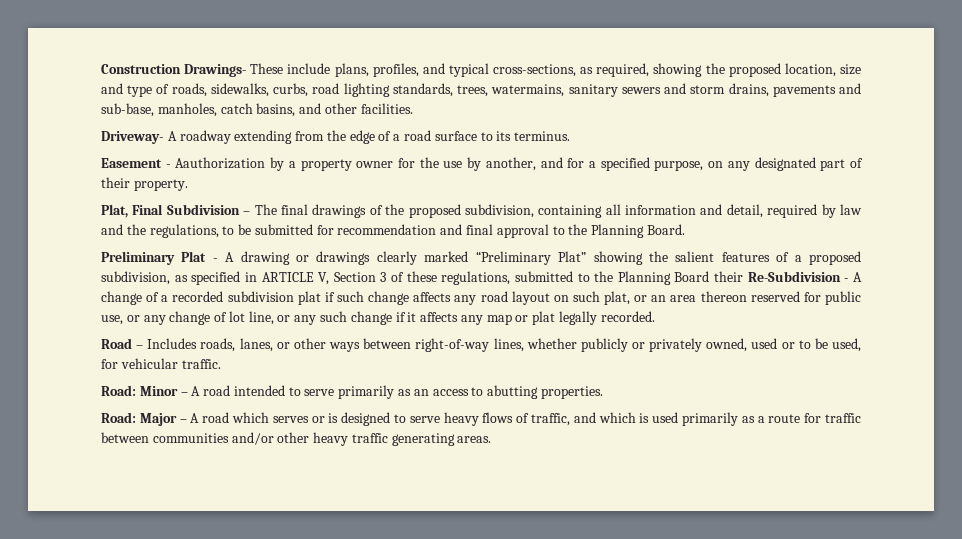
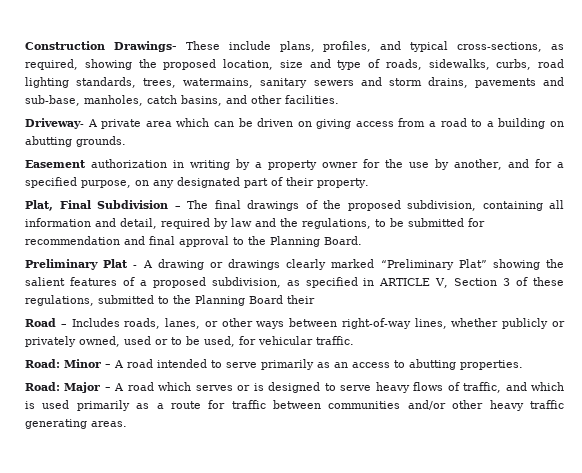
- Driveway- A roadway extending from the edge of a road surface to its terminus.
- Easement - Aauthorization by a property owner for the use by another, and for a specified purpose, on any designated part of their property.
+ Driveway- A private area which can be driven on giving access from a road to a building on abutting grounds.
+ Easement authorization in writing by a property owner for the use by another, and for a specified purpose, on any designated part of their property.
- Preliminary Plat - A drawing or drawings clearly marked “Preliminary Plat” showing the salient features of a proposed subdivision, as specified in ARTICLE V, Section 3 of these regulations, submitted to the Planning Board their Re-Subdivision - A change of a recorded subdivision plat if such change affects any road layout on such plat, or an area thereon reserved for public use, or any change of lot line, or any such change if it affects any map or plat legally recorded.
+ Preliminary Plat - A drawing or drawings clearly marked “Preliminary Plat” showing the salient features of a proposed subdivision, as specified in ARTICLE V, Section 3 of these regulations, submitted to the Planning Board their

